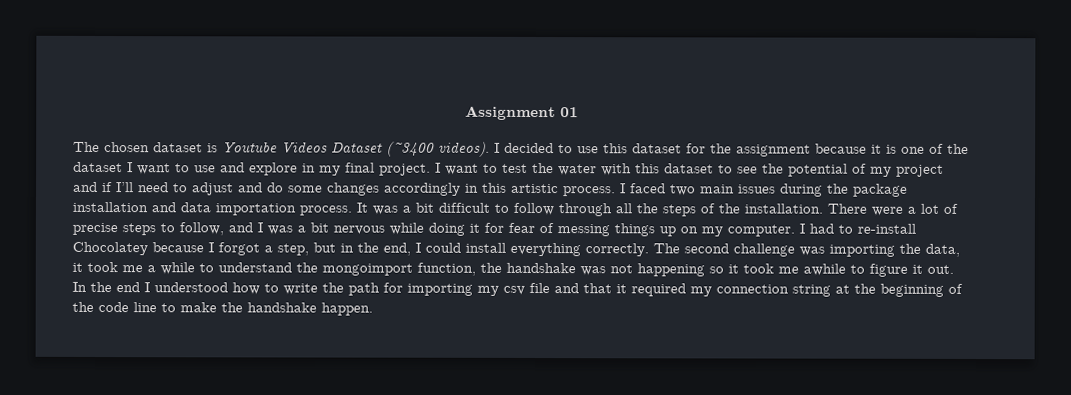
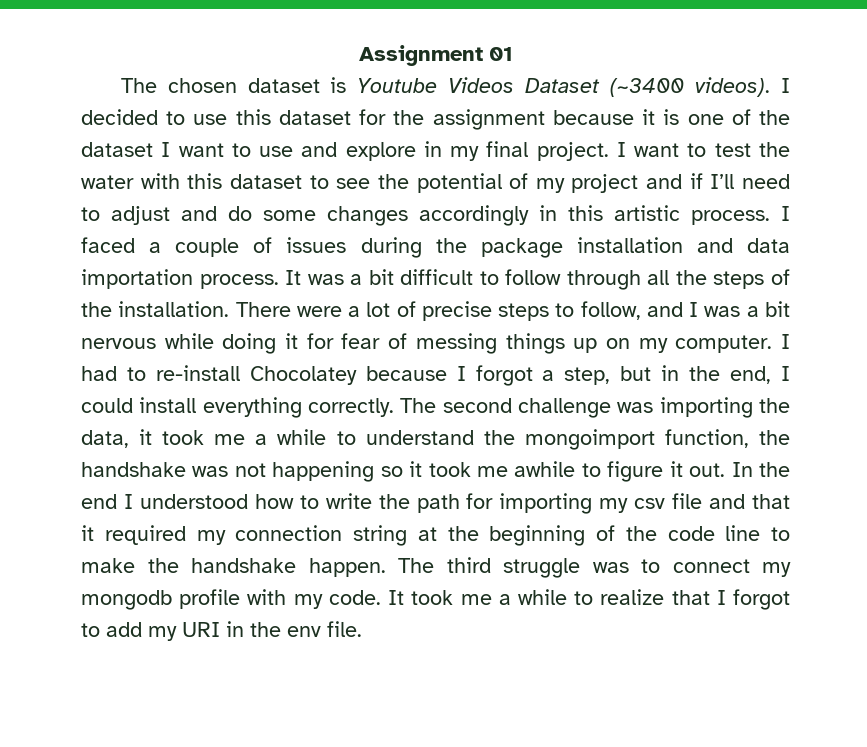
- I faced two main issues during the package installation and data importation process.
+ I faced a couple of issues during the package installation and data importation process.
+ The third struggle was to connect my mongodb profile with my code. It took me a while to realize that I forgot to add my URI in the env file.

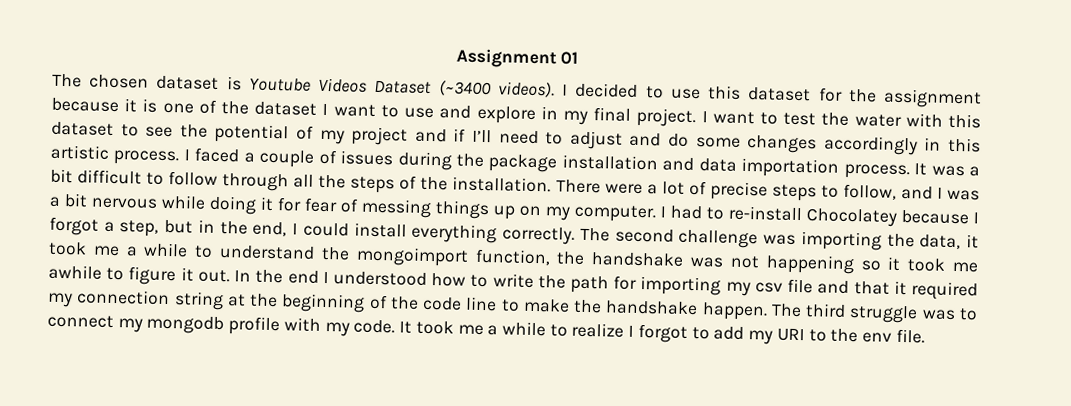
- It took me a while to realize that I forgot to add my URI in the env file.
+ It took me a while to realize I forgot to add my URI to the env file.

